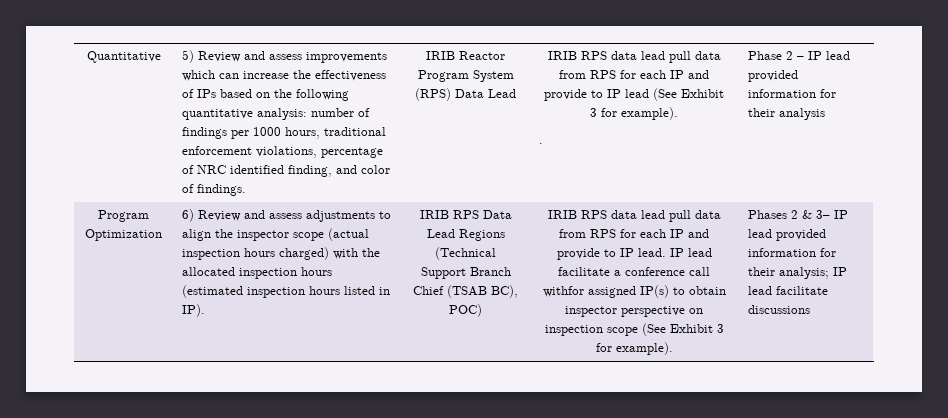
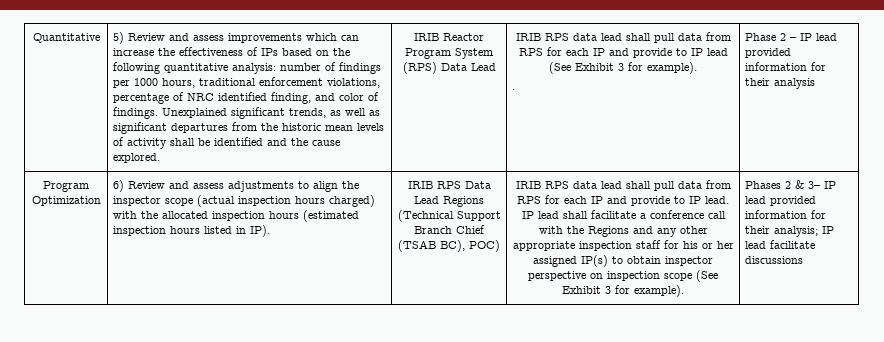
+ Unexplained significant trends, as well as significant departures from the historic mean levels of activity shall be identified and the cause explored.
- IRIB RPS data lead pull data from RPS for each IP and provide to IP lead (See Exhibit 3 for example).
+ IRIB RPS data lead shall pull data from RPS for each IP and provide to IP lead (See Exhibit 3 for example).
- IRIB RPS data lead pull data from RPS for each IP and provide to IP lead.
+ IRIB RPS data lead shall pull data from RPS for each IP and provide to IP lead.
- IP lead facilitate a conference call withfor assigned IP(s) to obtain inspector perspective on inspection scope (See Exhibit 3 for example).
+ IP lead shall facilitate a conference call with the Regions and any other appropriate inspection staff for his or her assigned IP(s) to obtain inspector perspective on inspection scope (See Exhibit 3 for example).

